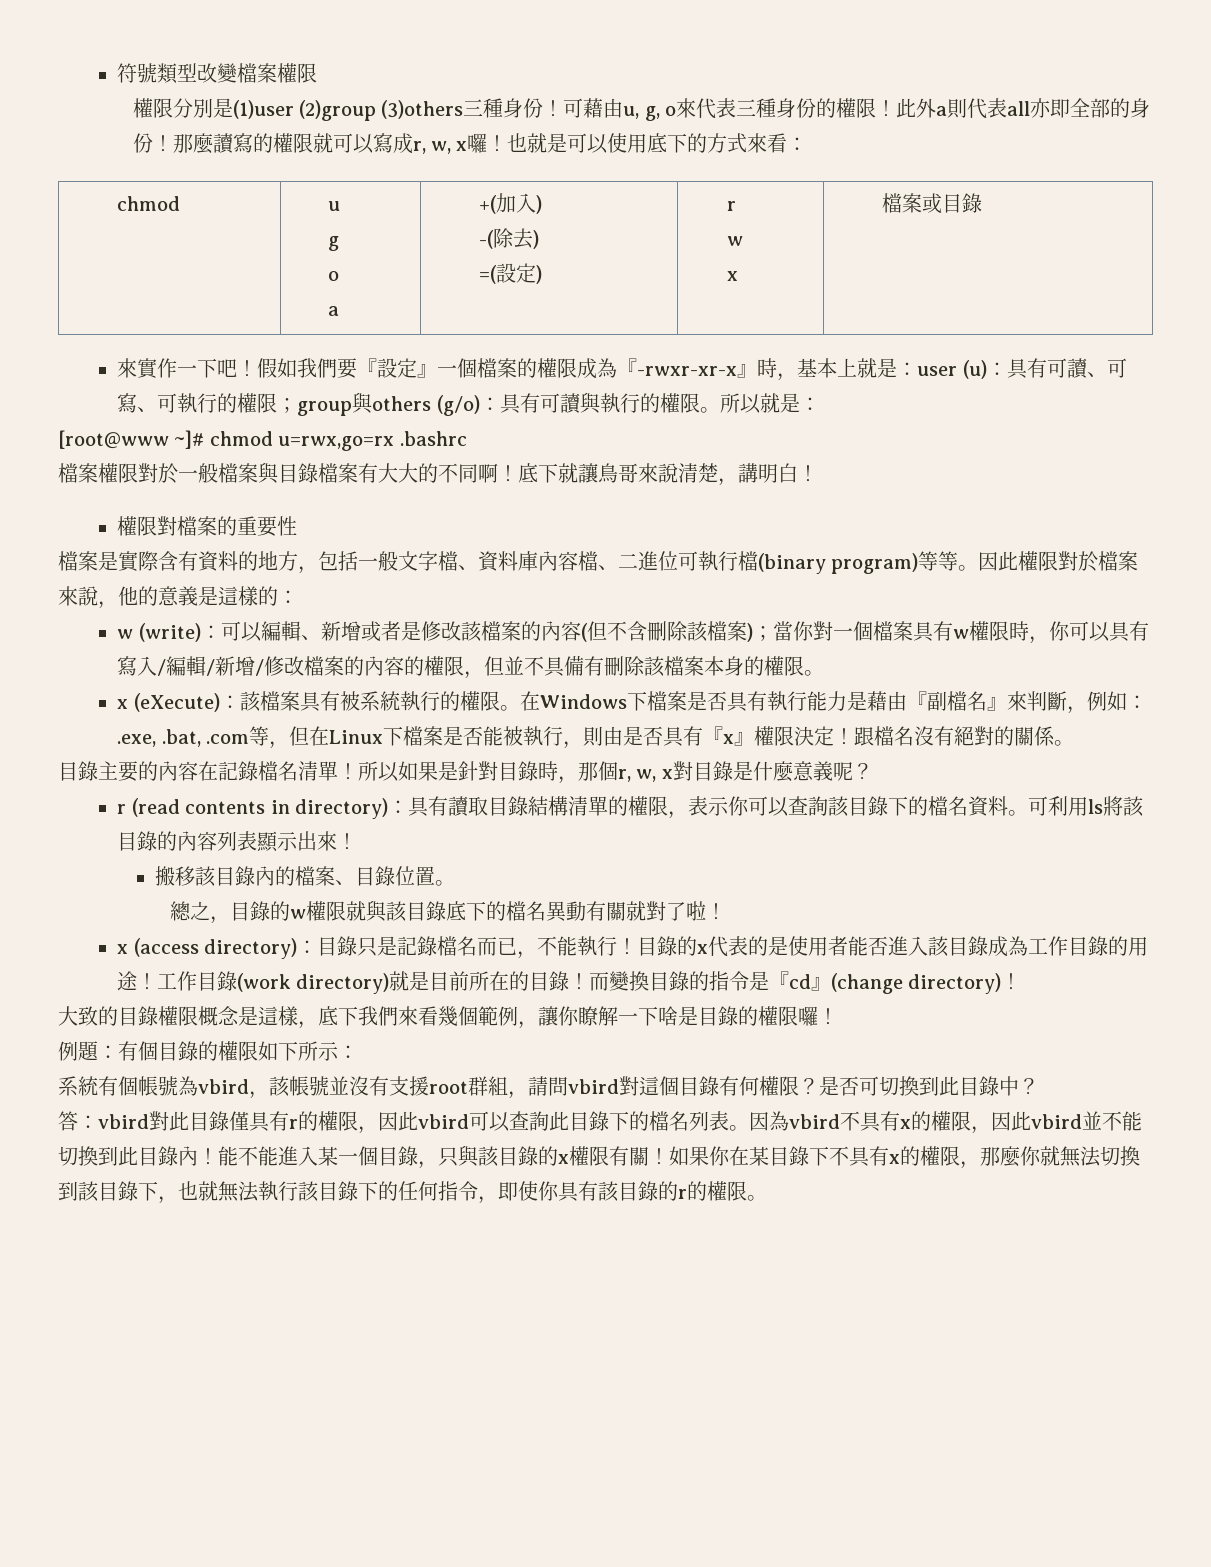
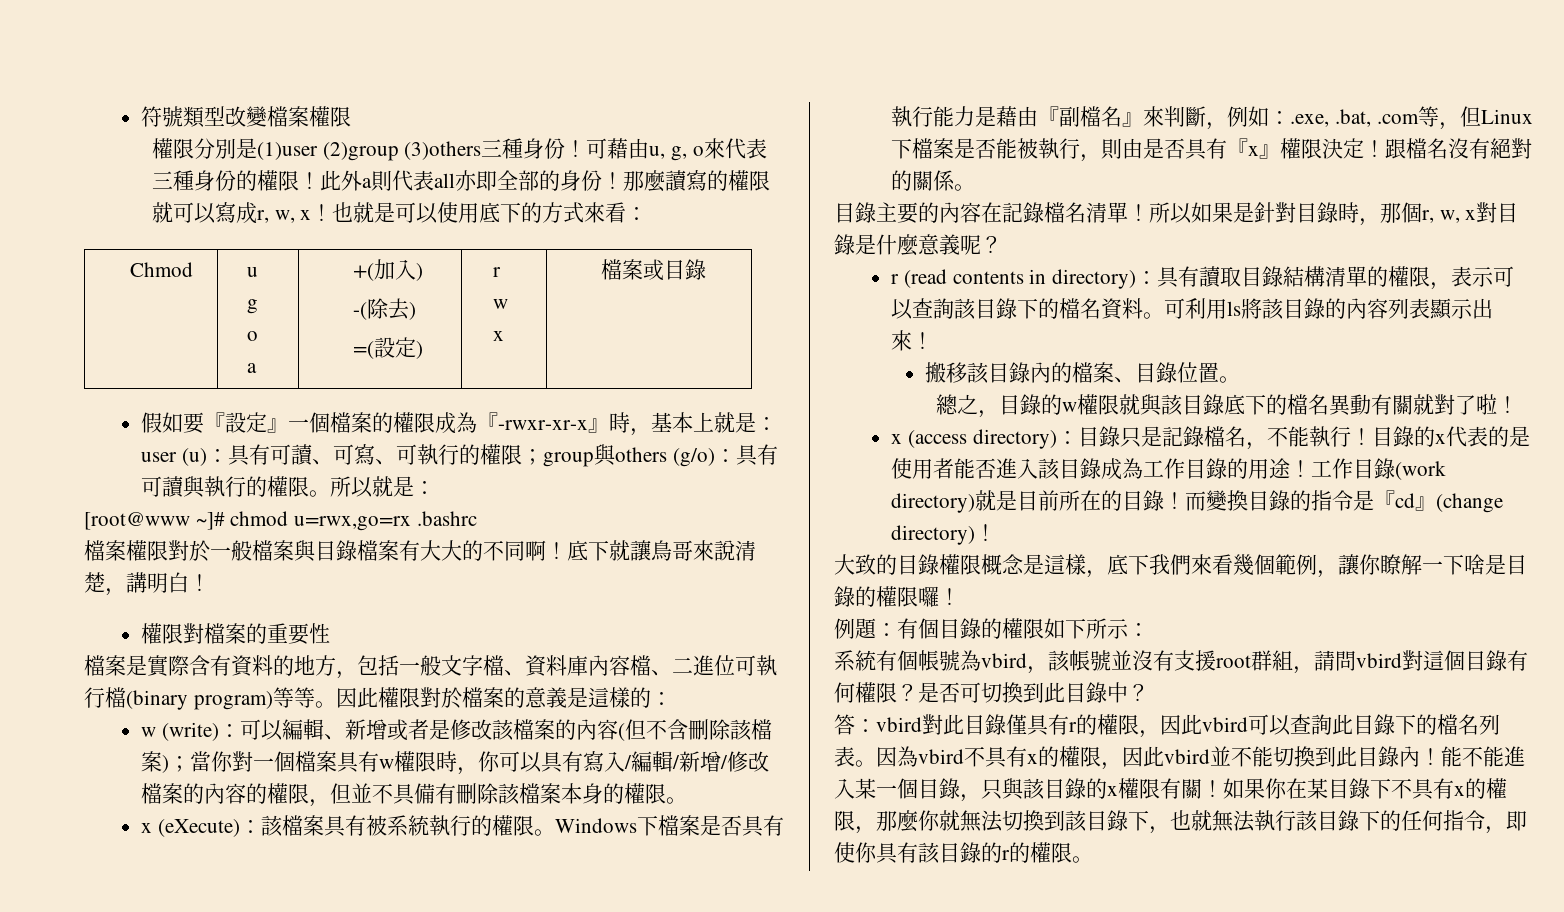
- 那麼讀寫的權限就可以寫成r, w, x囉！
+ 那麼讀寫的權限就可以寫成r, w, x！
- chmod | u
+ Chmod | u
- 來實作一下吧！假如我們要『設定』一個檔案的權限成為『-rwxr-xr-x』時，基本上就是：user (u)：具有可讀、可寫、可執行的權限；group與others (g/o)：具有可讀與執行的權限。
+ 假如要『設定』一個檔案的權限成為『-rwxr-xr-x』時，基本上就是：user (u)：具有可讀、可寫、可執行的權限；group與others (g/o)：具有可讀與執行的權限。
- 因此權限對於檔案來說，他的意義是這樣的：
+ 因此權限對於檔案的意義是這樣的：
- 在Windows下檔案是否具有執行能力是藉由『副檔名』來判斷，例如：.exe, .bat, .com等，但在Linux下檔案是否能被執行，則由是否具有『x』權限決定！
+ Windows下檔案是否具有執行能力是藉由『副檔名』來判斷，例如：.exe, .bat, .com等，但Linux下檔案是否能被執行，則由是否具有『x』權限決定！
- r (read contents in directory)：具有讀取目錄結構清單的權限，表示你可以查詢該目錄下的檔名資料。
+ r (read contents in directory)：具有讀取目錄結構清單的權限，表示可以查詢該目錄下的檔名資料。
- x (access directory)：目錄只是記錄檔名而已，不能執行！
+ x (access directory)：目錄只是記錄檔名，不能執行！

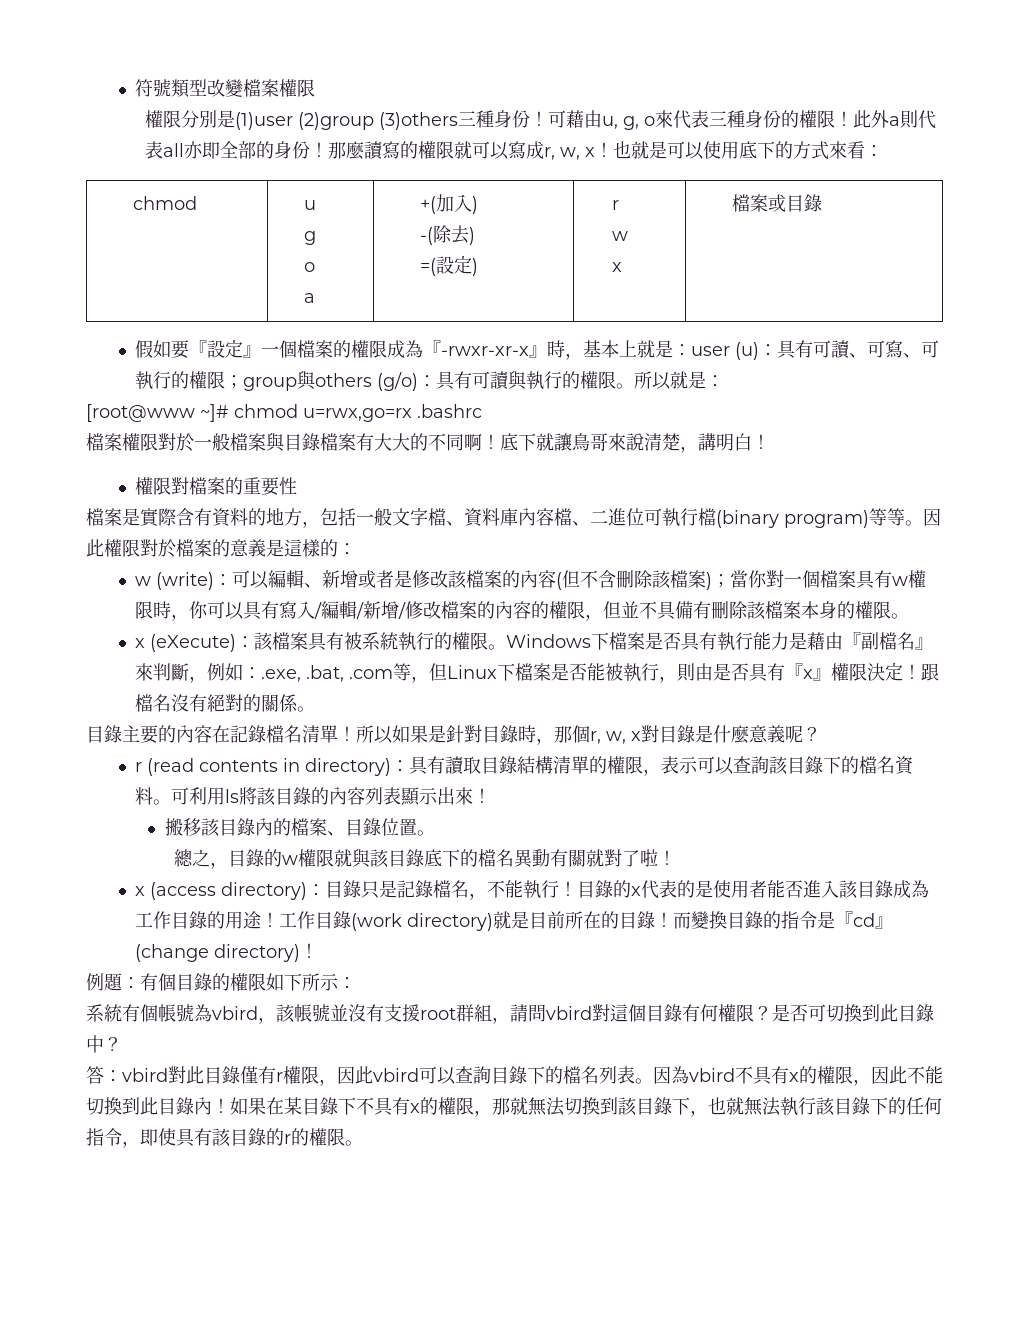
- Chmod | u
+ chmod | u
- 大致的目錄權限概念是這樣，底下我們來看幾個範例，讓你瞭解一下啥是目錄的權限囉！
- 答：vbird對此目錄僅具有r的權限，因此vbird可以查詢此目錄下的檔名列表。
+ 答：vbird對此目錄僅有r權限，因此vbird可以查詢目錄下的檔名列表。
- 因為vbird不具有x的權限，因此vbird並不能切換到此目錄內！
+ 因為vbird不具有x的權限，因此不能切換到此目錄內！
- 能不能進入某一個目錄，只與該目錄的x權限有關！如果你在某目錄下不具有x的權限，那麼你就無法切換到該目錄下，也就無法執行該目錄下的任何指令，即使你具有該目錄的r的權限。
+ 如果在某目錄下不具有x的權限，那就無法切換到該目錄下，也就無法執行該目錄下的任何指令，即使具有該目錄的r的權限。

